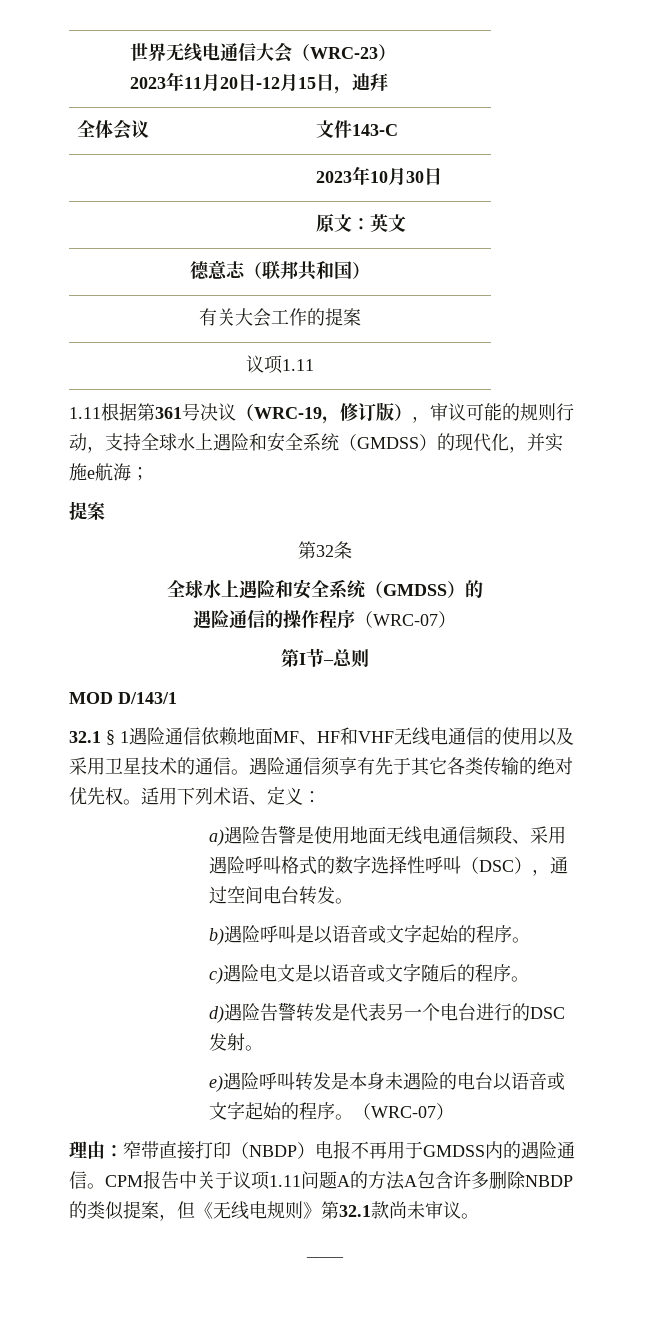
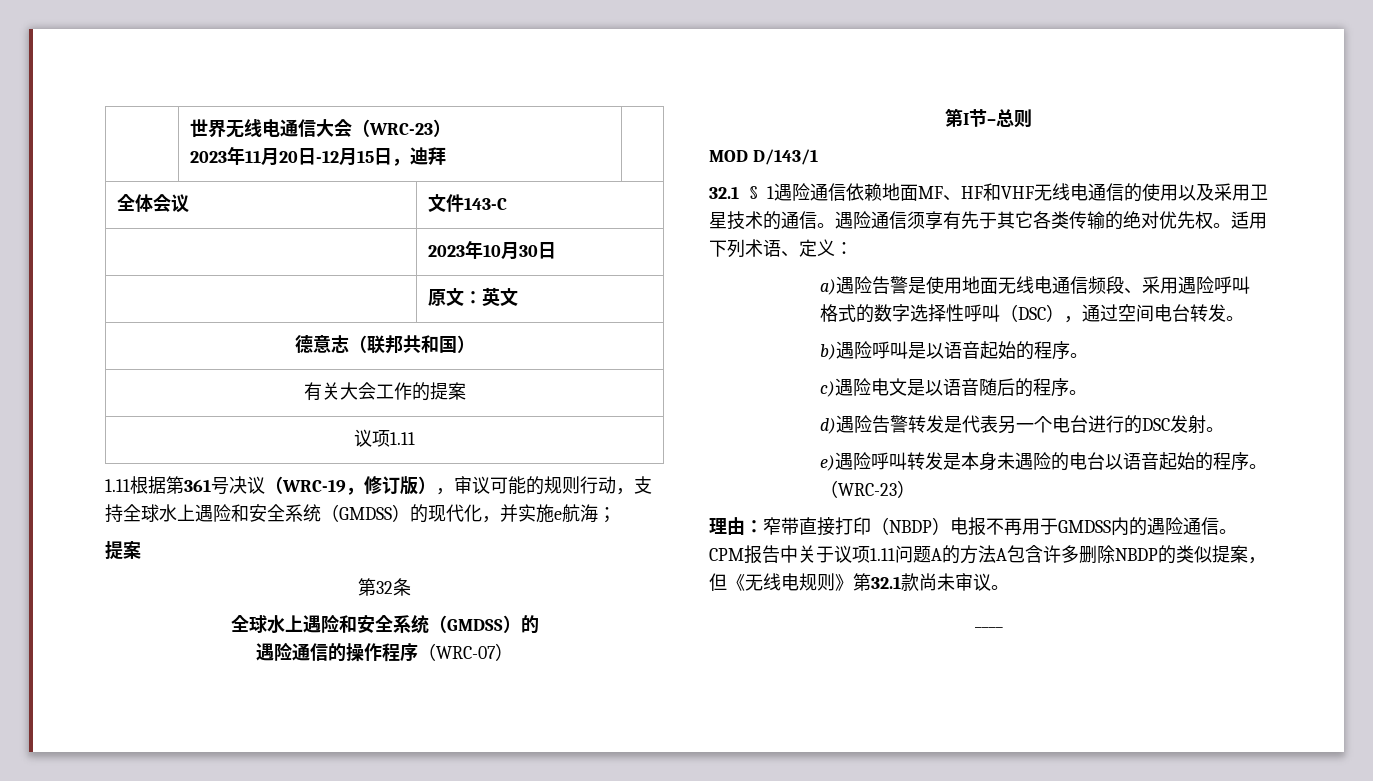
- b)遇险呼叫是以语音或文字起始的程序。
+ b)遇险呼叫是以语音起始的程序。
- c)遇险电文是以语音或文字随后的程序。
+ c)遇险电文是以语音随后的程序。
- e)遇险呼叫转发是本身未遇险的电台以语音或文字起始的程序。（WRC-07）
+ e)遇险呼叫转发是本身未遇险的电台以语音起始的程序。（WRC-23）

